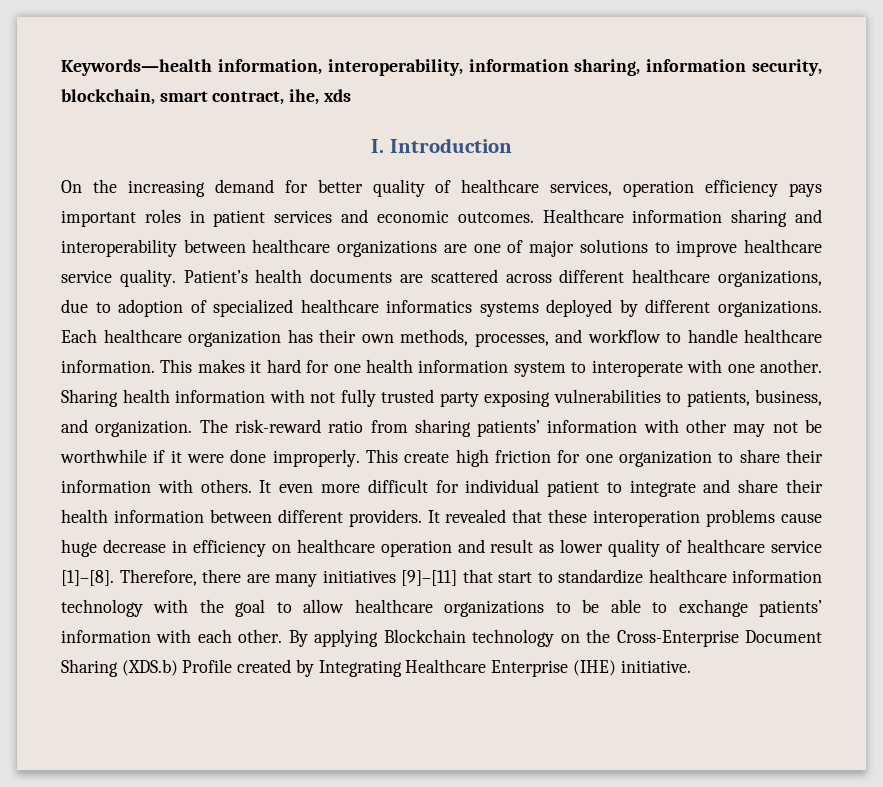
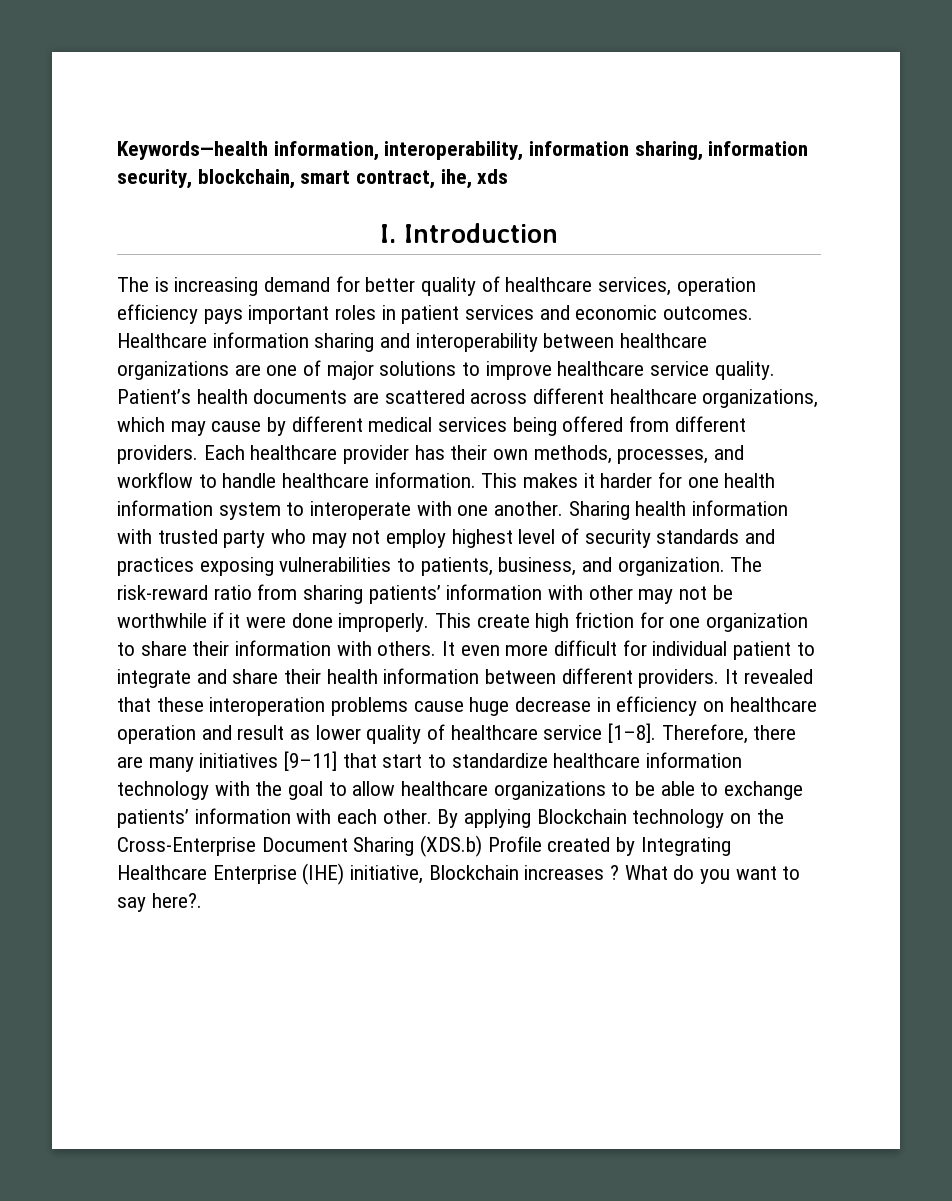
- On the increasing demand for better quality of healthcare services, operation efficiency pays important roles in patient services and economic outcomes.
+ The is increasing demand for better quality of healthcare services, operation efficiency pays important roles in patient services and economic outcomes.
- Patient’s health documents are scattered across different healthcare organizations, due to adoption of specialized healthcare informatics systems deployed by different organizations.
+ Patient’s health documents are scattered across different healthcare organizations, which may cause by different medical services being offered from different providers.
- Each healthcare organization has their own methods, processes, and workflow to handle healthcare information.
+ Each healthcare provider has their own methods, processes, and workflow to handle healthcare information.
- This makes it hard for one health information system to interoperate with one another.
+ This makes it harder for one health information system to interoperate with one another.
- Sharing health information with not fully trusted party exposing vulnerabilities to patients, business, and organization.
+ Sharing health information with trusted party who may not employ highest level of security standards and practices exposing vulnerabilities to patients, business, and organization.
- It revealed that these interoperation problems cause huge decrease in efficiency on healthcare operation and result as lower quality of healthcare service [1]–[8].
+ It revealed that these interoperation problems cause huge decrease in efficiency on healthcare operation and result as lower quality of healthcare service [1–8].
- Therefore, there are many initiatives [9]–[11] that start to standardize healthcare information technology with the goal to allow healthcare organizations to be able to exchange patients’ information with each other.
+ Therefore, there are many initiatives [9–11] that start to standardize healthcare information technology with the goal to allow healthcare organizations to be able to exchange patients’ information with each other.
- By applying Blockchain technology on the Cross-Enterprise Document Sharing (XDS.b) Profile created by Integrating Healthcare Enterprise (IHE) initiative.
+ By applying Blockchain technology on the Cross-Enterprise Document Sharing (XDS.b) Profile created by Integrating Healthcare Enterprise (IHE) initiative, Blockchain increases ? What do you want to say here?.

